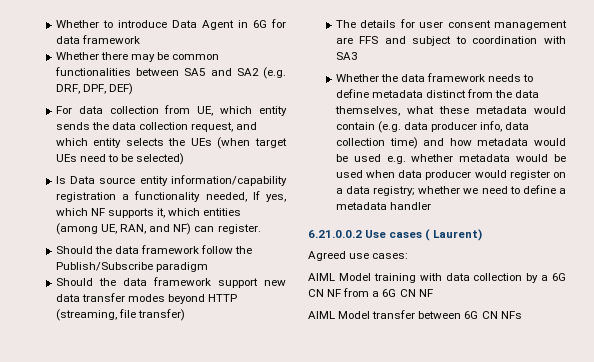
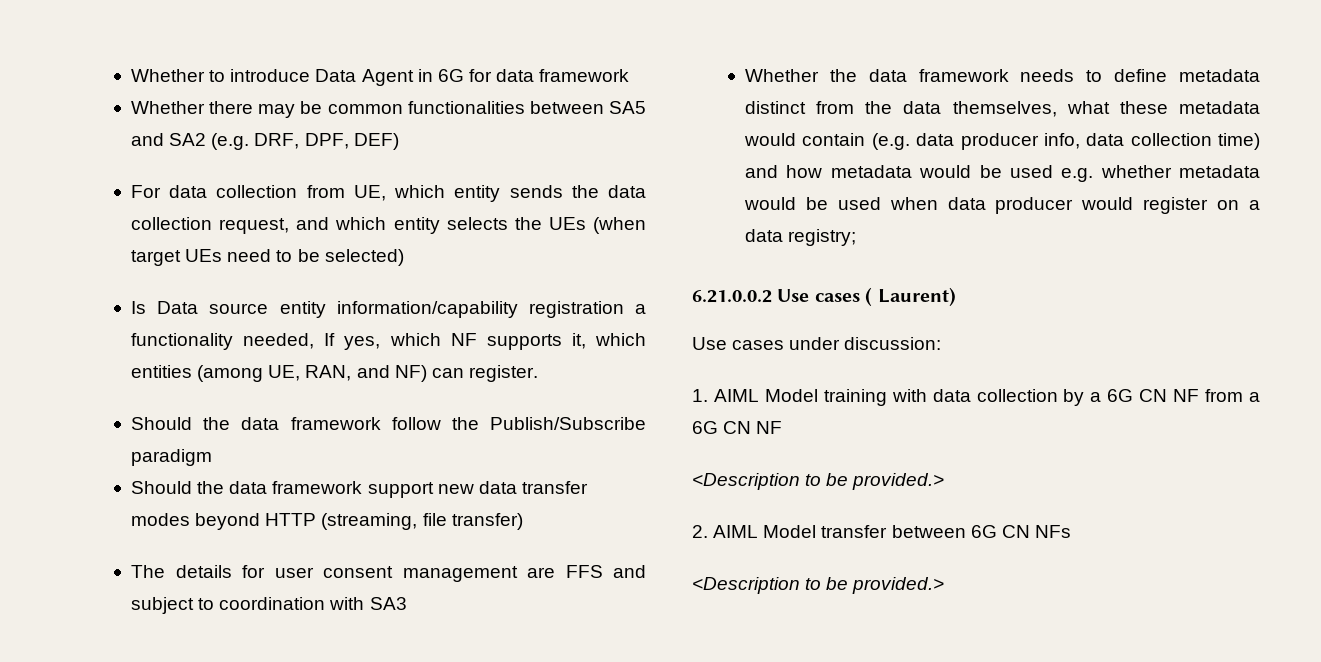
- Whether the data framework needs to define metadata distinct from the data themselves, what these metadata would contain (e.g. data producer info, data collection time) and how metadata would be used e.g. whether metadata would be used when data producer would register on a data registry; whether we need to define a metadata handler
+ Whether the data framework needs to define metadata distinct from the data themselves, what these metadata would contain (e.g. data producer info, data collection time) and how metadata would be used e.g. whether metadata would be used when data producer would register on a data registry;
- Agreed use cases:
- AIML Model training with data collection by a 6G CN NF from a 6G CN NF
- AIML Model transfer between 6G CN NFs
+ Use cases under discussion:
+ 1. AIML Model training with data collection by a 6G CN NF from a 6G CN NF
+ <Description to be provided.>
+ 2. AIML Model transfer between 6G CN NFs
+ <Description to be provided.>

